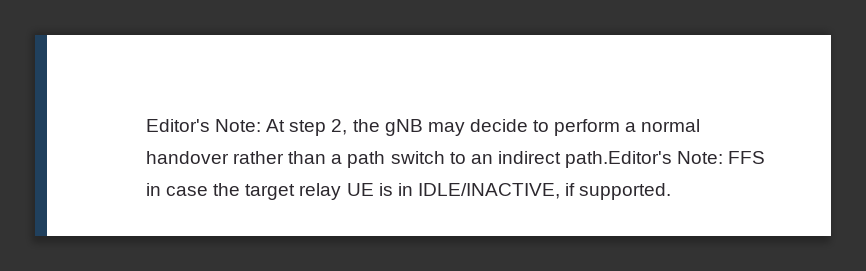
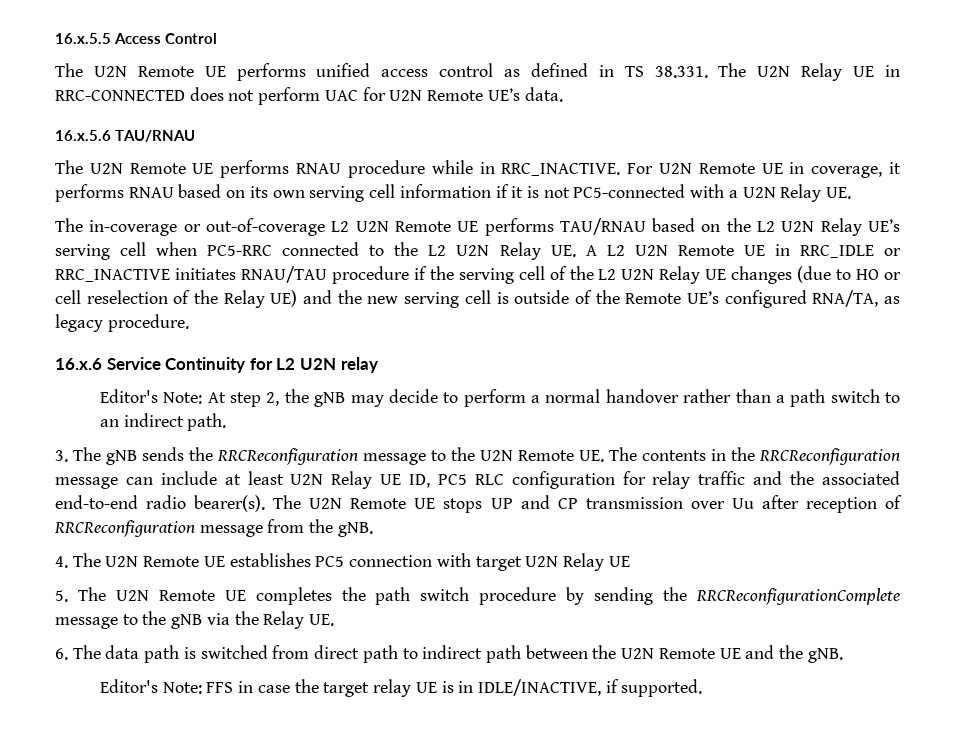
+ 16.x.5.5 Access Control
+ The U2N Remote UE performs unified access control as defined in TS 38.331. The U2N Relay UE in RRC-CONNECTED does not perform UAC for U2N Remote UE’s data.
+ 16.x.5.6 TAU/RNAU
+ The U2N Remote UE performs RNAU procedure while in RRC_INACTIVE. For U2N Remote UE in coverage, it performs RNAU based on its own serving cell information if it is not PC5-connected with a U2N Relay UE.
+ The in-coverage or out-of-coverage L2 U2N Remote UE performs TAU/RNAU based on the L2 U2N Relay UE’s serving cell when PC5-RRC connected to the L2 U2N Relay UE. A L2 U2N Remote UE in RRC_IDLE or RRC_INACTIVE initiates RNAU/TAU procedure if the serving cell of the L2 U2N Relay UE changes (due to HO or cell reselection of the Relay UE) and the new serving cell is outside of the Remote UE’s configured RNA/TA, as legacy procedure.
+ 16.x.6 Service Continuity for L2 U2N relay
- Editor's Note: At step 2, the gNB may decide to perform a normal handover rather than a path switch to an indirect path.Editor's Note: FFS in case the target relay UE is in IDLE/INACTIVE, if supported.
+ Editor's Note: At step 2, the gNB may decide to perform a normal handover rather than a path switch to an indirect path.
+ 3. The gNB sends the RRCReconfiguration message to the U2N Remote UE. The contents in the RRCReconfiguration message can include at least U2N Relay UE ID, PC5 RLC configuration for relay traffic and the associated end-to-end radio bearer(s). The U2N Remote UE stops UP and CP transmission over Uu after reception of RRCReconfiguration message from the gNB.
+ 4. The U2N Remote UE establishes PC5 connection with target U2N Relay UE
+ 5. The U2N Remote UE completes the path switch procedure by sending the RRCReconfigurationComplete message to the gNB via the Relay UE.
+ 6. The data path is switched from direct path to indirect path between the U2N Remote UE and the gNB.
+ Editor's Note: FFS in case the target relay UE is in IDLE/INACTIVE, if supported.

